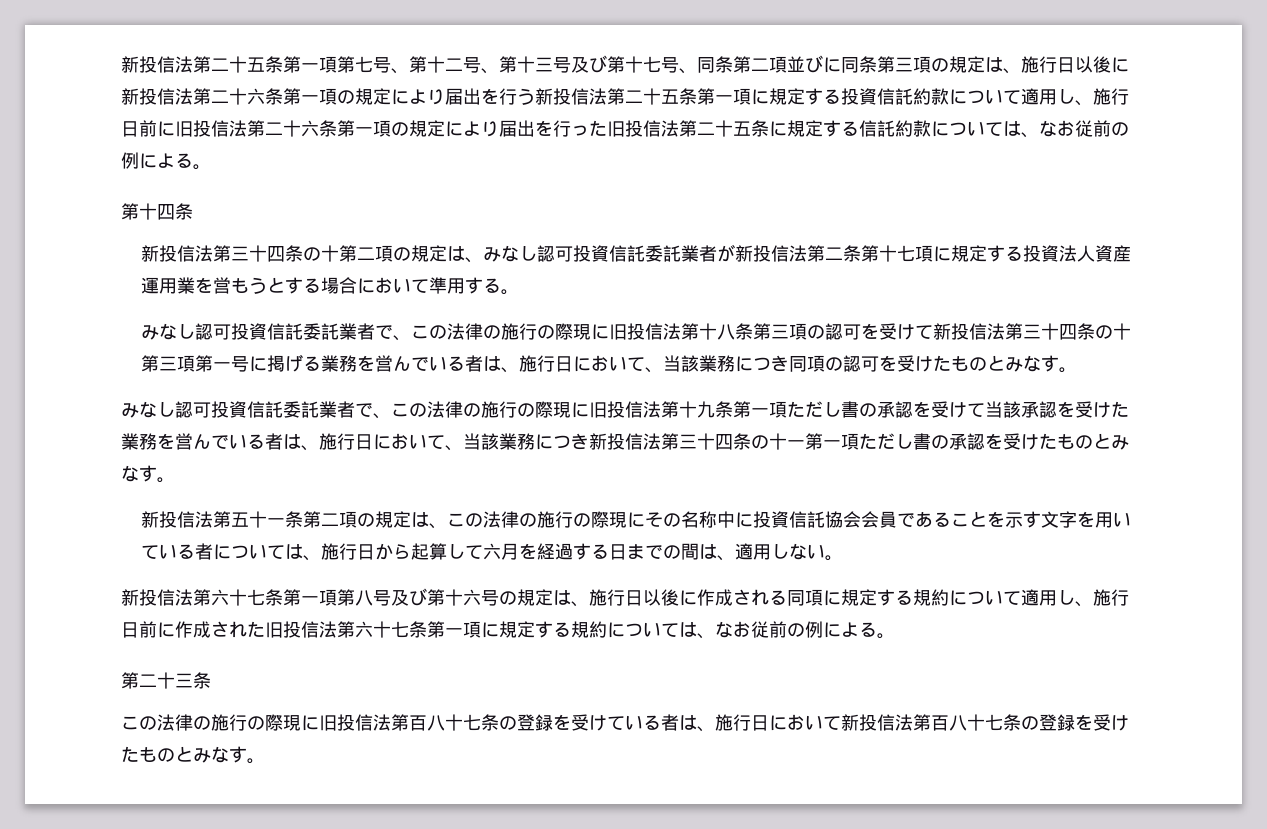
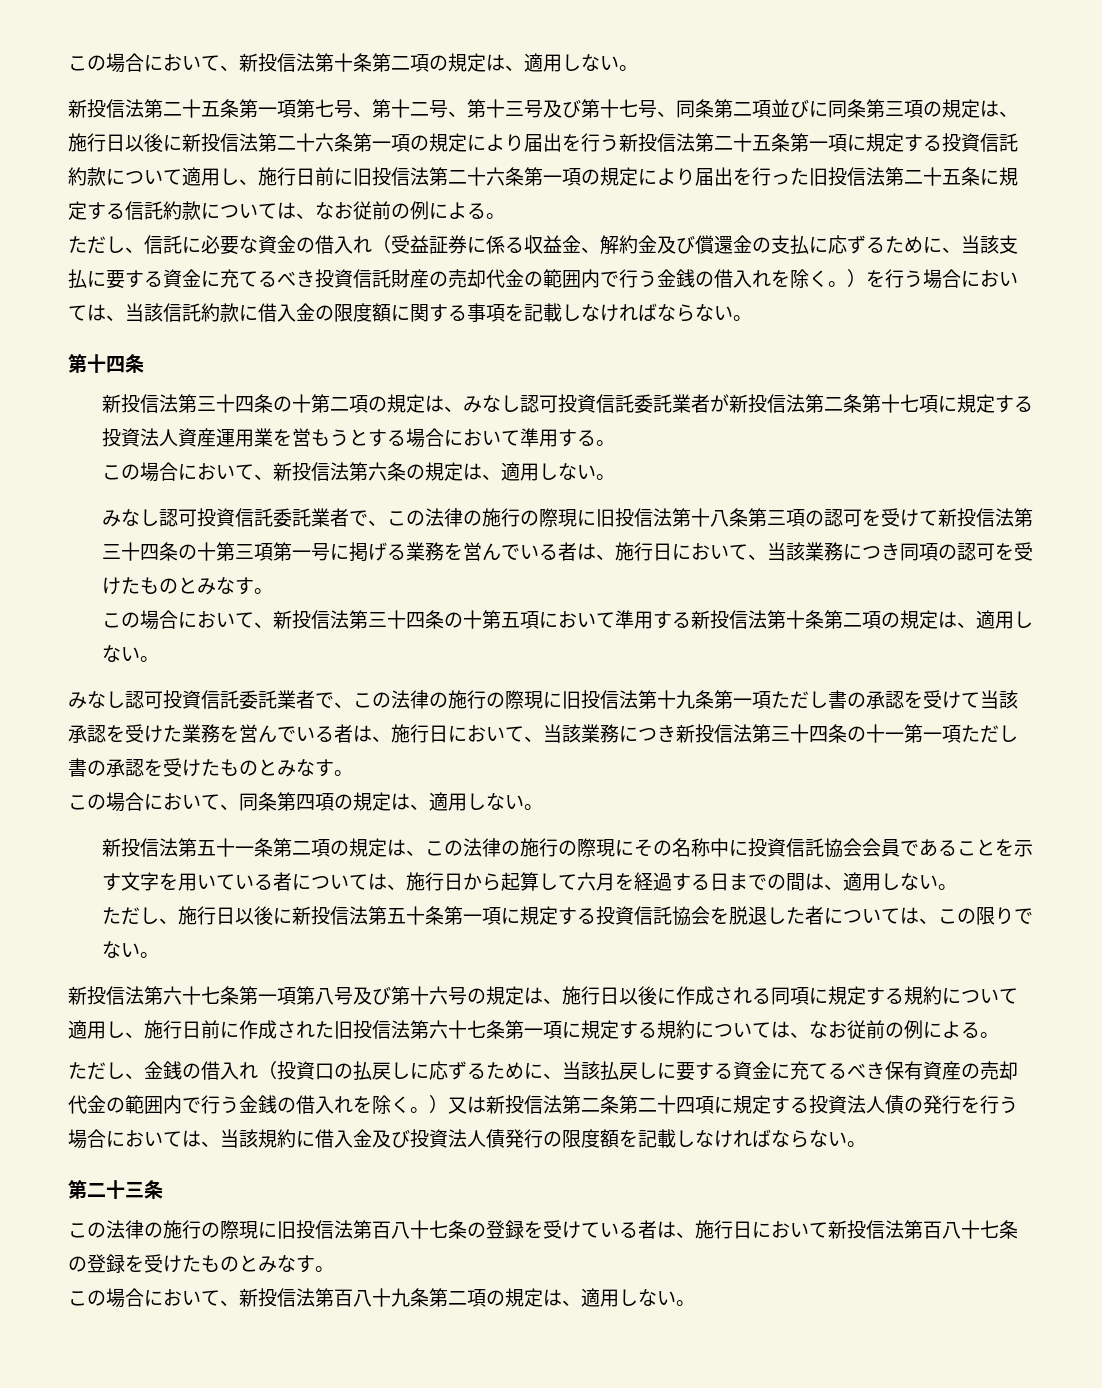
+ この場合において、新投信法第十条第二項の規定は、適用しない。
+ ただし、信託に必要な資金の借入れ（受益証券に係る収益金、解約金及び償還金の支払に応ずるために、当該支払に要する資金に充てるべき投資信託財産の売却代金の範囲内で行う金銭の借入れを除く。）を行う場合においては、当該信託約款に借入金の限度額に関する事項を記載しなければならない。
+ この場合において、新投信法第六条の規定は、適用しない。
+ この場合において、新投信法第三十四条の十第五項において準用する新投信法第十条第二項の規定は、適用しない。
+ この場合において、同条第四項の規定は、適用しない。
+ ただし、施行日以後に新投信法第五十条第一項に規定する投資信託協会を脱退した者については、この限りでない。
+ ただし、金銭の借入れ（投資口の払戻しに応ずるために、当該払戻しに要する資金に充てるべき保有資産の売却代金の範囲内で行う金銭の借入れを除く。）又は新投信法第二条第二十四項に規定する投資法人債の発行を行う場合においては、当該規約に借入金及び投資法人債発行の限度額を記載しなければならない。
+ この場合において、新投信法第百八十九条第二項の規定は、適用しない。

